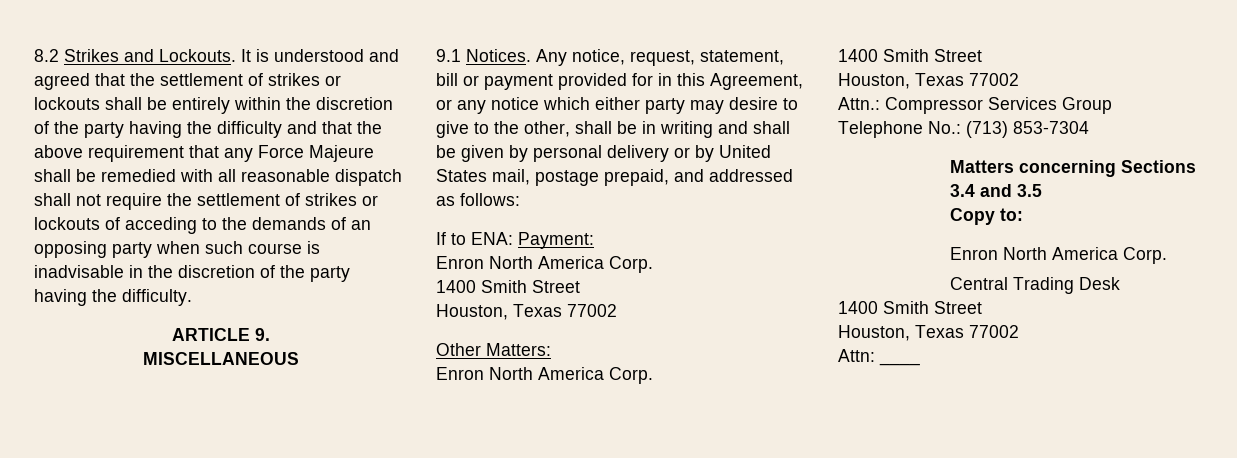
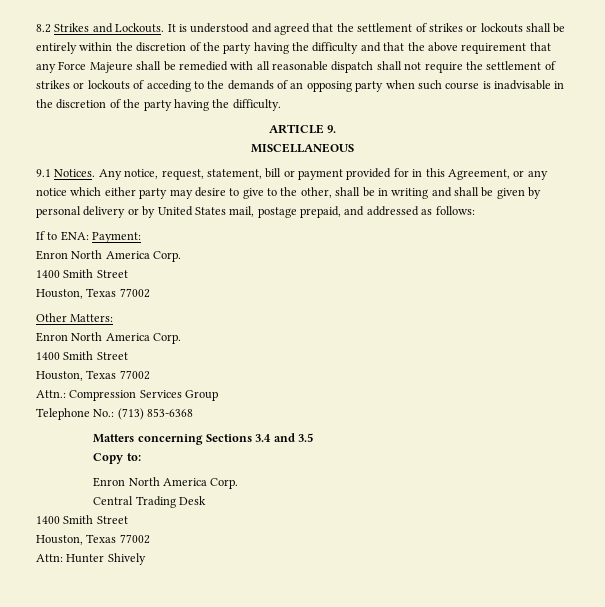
- Attn.: Compressor Services Group
+ Attn.: Compression Services Group
- Telephone No.: (713) 853-7304
+ Telephone No.: (713) 853-6368
- Attn: ____
+ Attn: Hunter Shively

